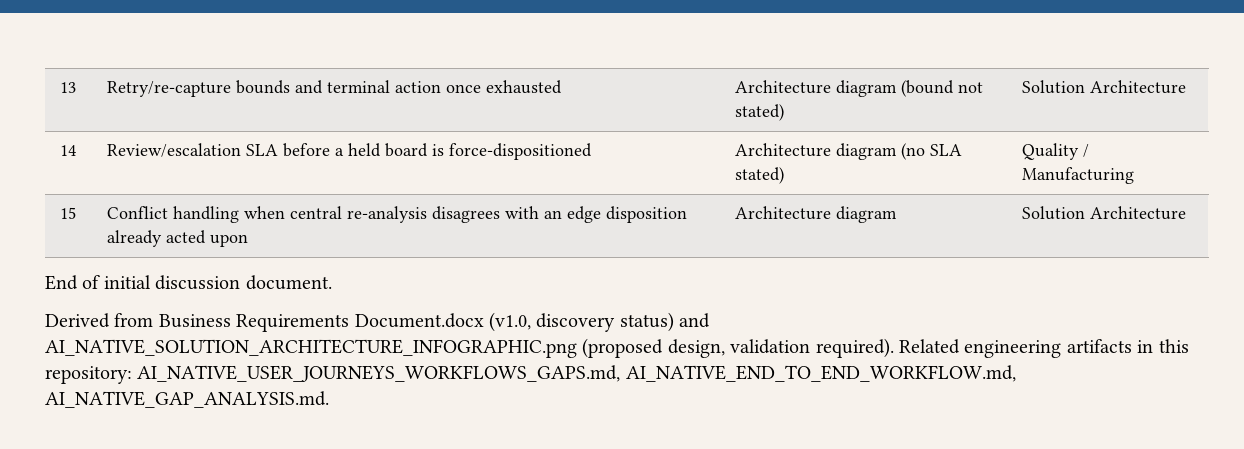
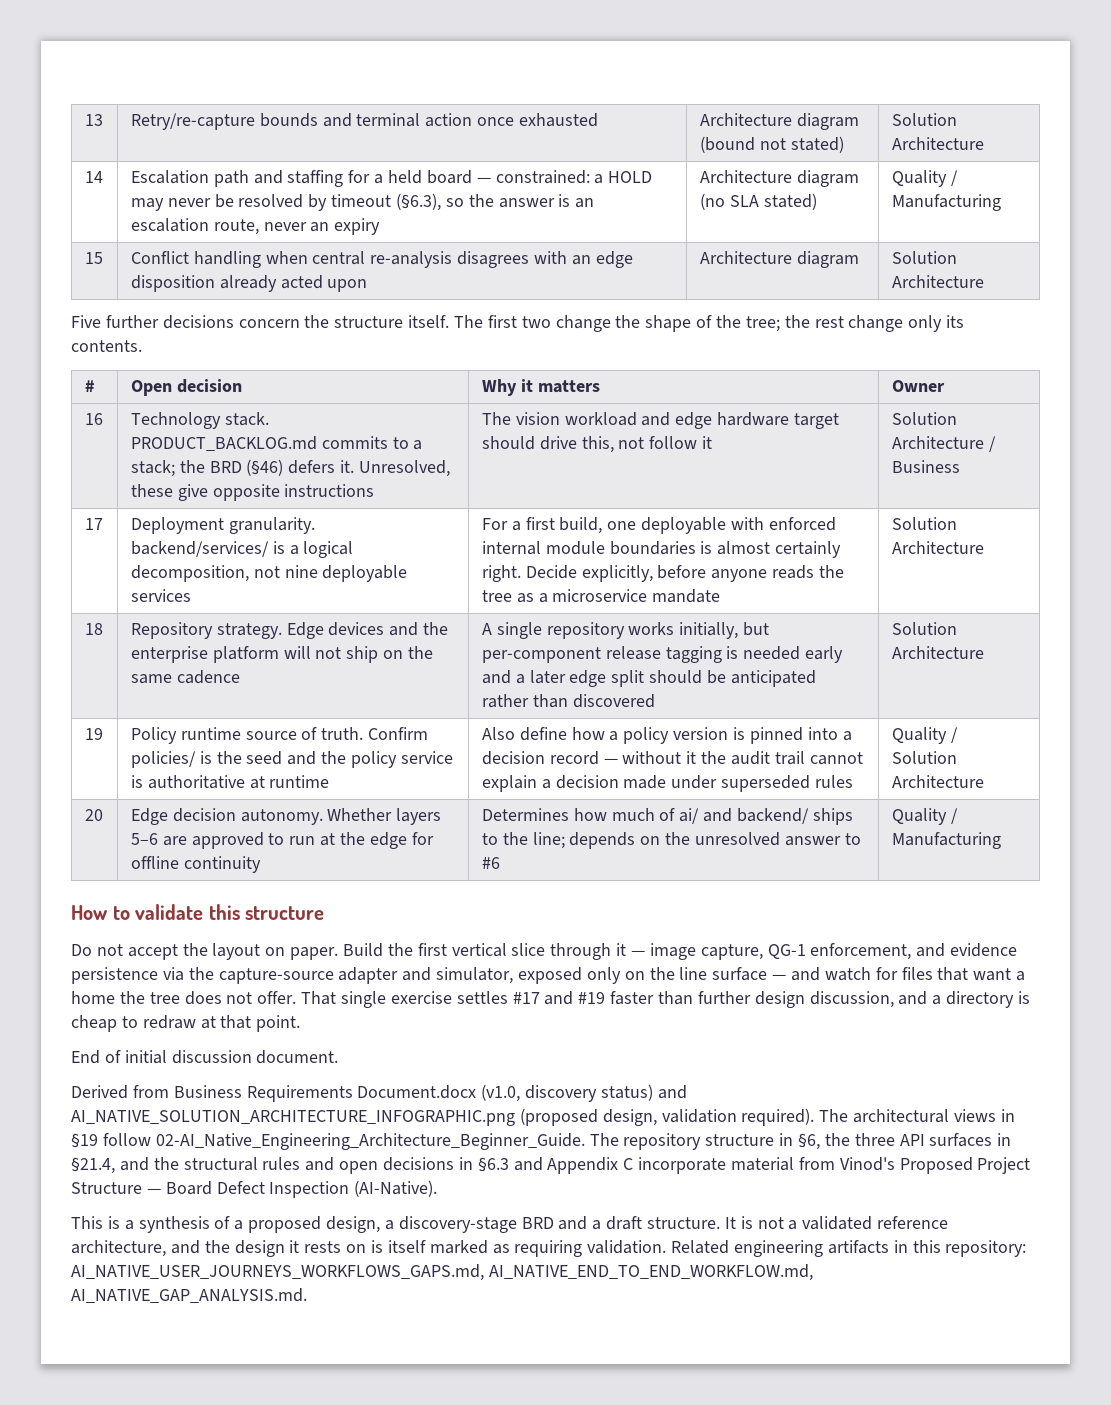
- 14 | Review/escalation SLA before a held board is force-dispositioned | Architecture diagram (no SLA stated) | Quality / Manufacturing
+ 14 | Escalation path and staffing for a held board — constrained: a HOLD may never be resolved by timeout (§6.3), so the answer is an escalation route, never an expiry | Architecture diagram (no SLA stated) | Quality / Manufacturing
+ Five further decisions concern the structure itself. The first two change the shape of the tree; the rest change only its contents.
+ # | Open decision | Why it matters | Owner
+ 16 | Technology stack. PRODUCT_BACKLOG.md commits to a stack; the BRD (§46) defers it. Unresolved, these give opposite instructions | The vision workload and edge hardware target should drive this, not follow it | Solution Architecture / Business
+ 17 | Deployment granularity. backend/services/ is a logical decomposition, not nine deployable services | For a first build, one deployable with enforced internal module boundaries is almost certainly right. Decide explicitly, before anyone reads the tree as a microservice mandate | Solution Architecture
+ 18 | Repository strategy. Edge devices and the enterprise platform will not ship on the same cadence | A single repository works initially, but per-component release tagging is needed early and a later edge split should be anticipated rather than discovered | Solution Architecture
+ 19 | Policy runtime source of truth. Confirm policies/ is the seed and the policy service is authoritative at runtime | Also define how a policy version is pinned into a decision record — without it the audit trail cannot explain a decision made under superseded rules | Quality / Solution Architecture
+ 20 | Edge decision autonomy. Whether layers 5–6 are approved to run at the edge for offline continuity | Determines how much of ai/ and backend/ ships to the line; depends on the unresolved answer to #6 | Quality / Manufacturing
+ How to validate this structure
+ Do not accept the layout on paper. Build the first vertical slice through it — image capture, QG-1 enforcement, and evidence persistence via the capture-source adapter and simulator, exposed only on the line surface — and watch for files that want a home the tree does not offer. That single exercise settles #17 and #19 faster than further design discussion, and a directory is cheap to redraw at that point.
+ The architectural views in §19 follow 02-AI_Native_Engineering_Architecture_Beginner_Guide. The repository structure in §6, the three API surfaces in §21.4, and the structural rules and open decisions in §6.3 and Appendix C incorporate material from Vinod's Proposed Project Structure — Board Defect Inspection (AI-Native).
+ This is a synthesis of a proposed design, a discovery-stage BRD and a draft structure. It is not a validated reference architecture, and the design it rests on is itself marked as requiring validation.

